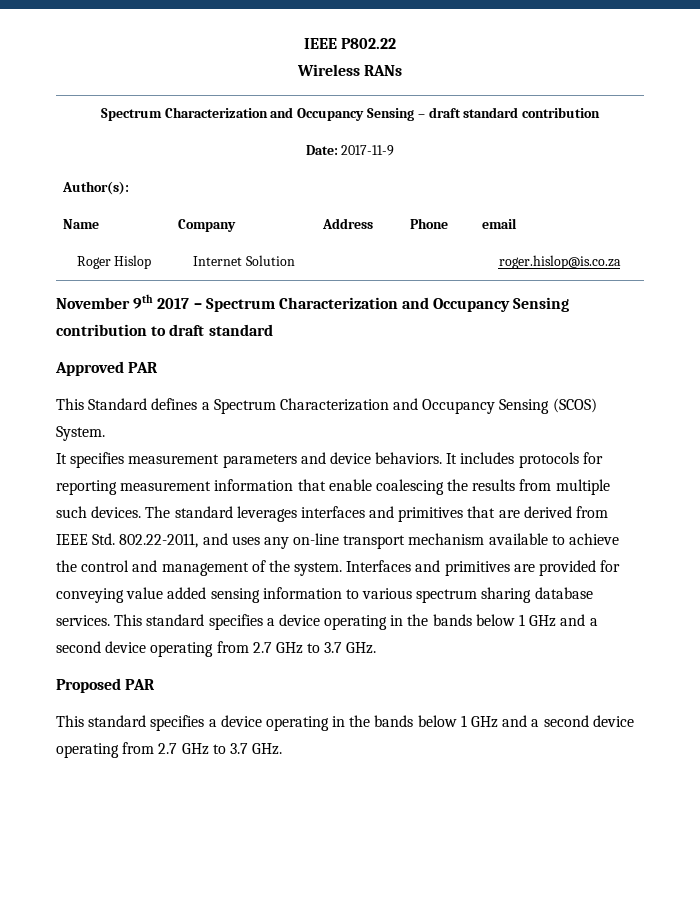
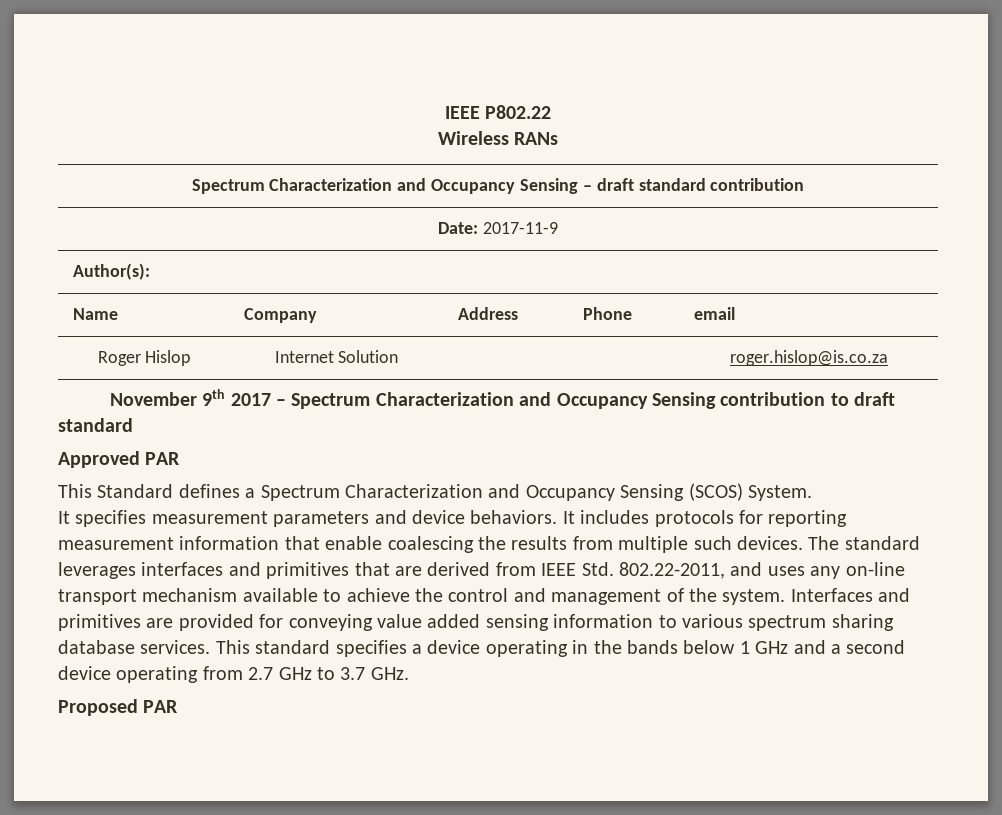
  Proposed PAR
- This standard specifies a device operating in the bands below 1 GHz and a second device operating from 2.7 GHz to 3.7 GHz.

